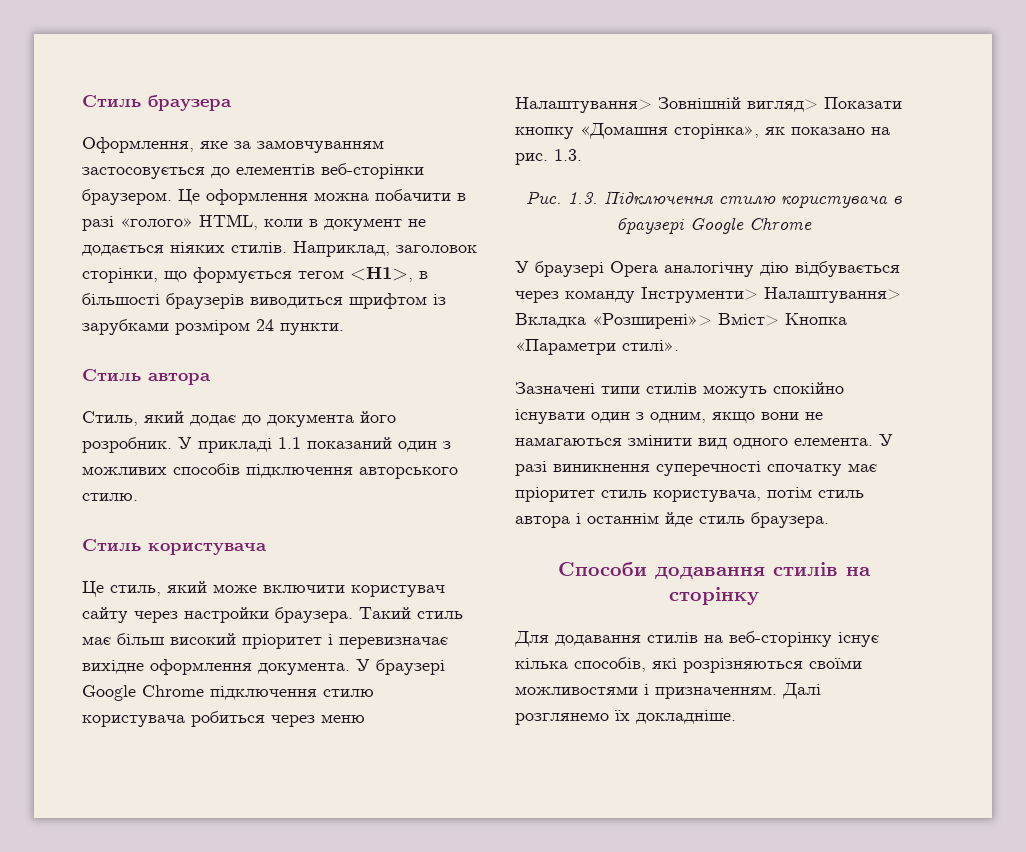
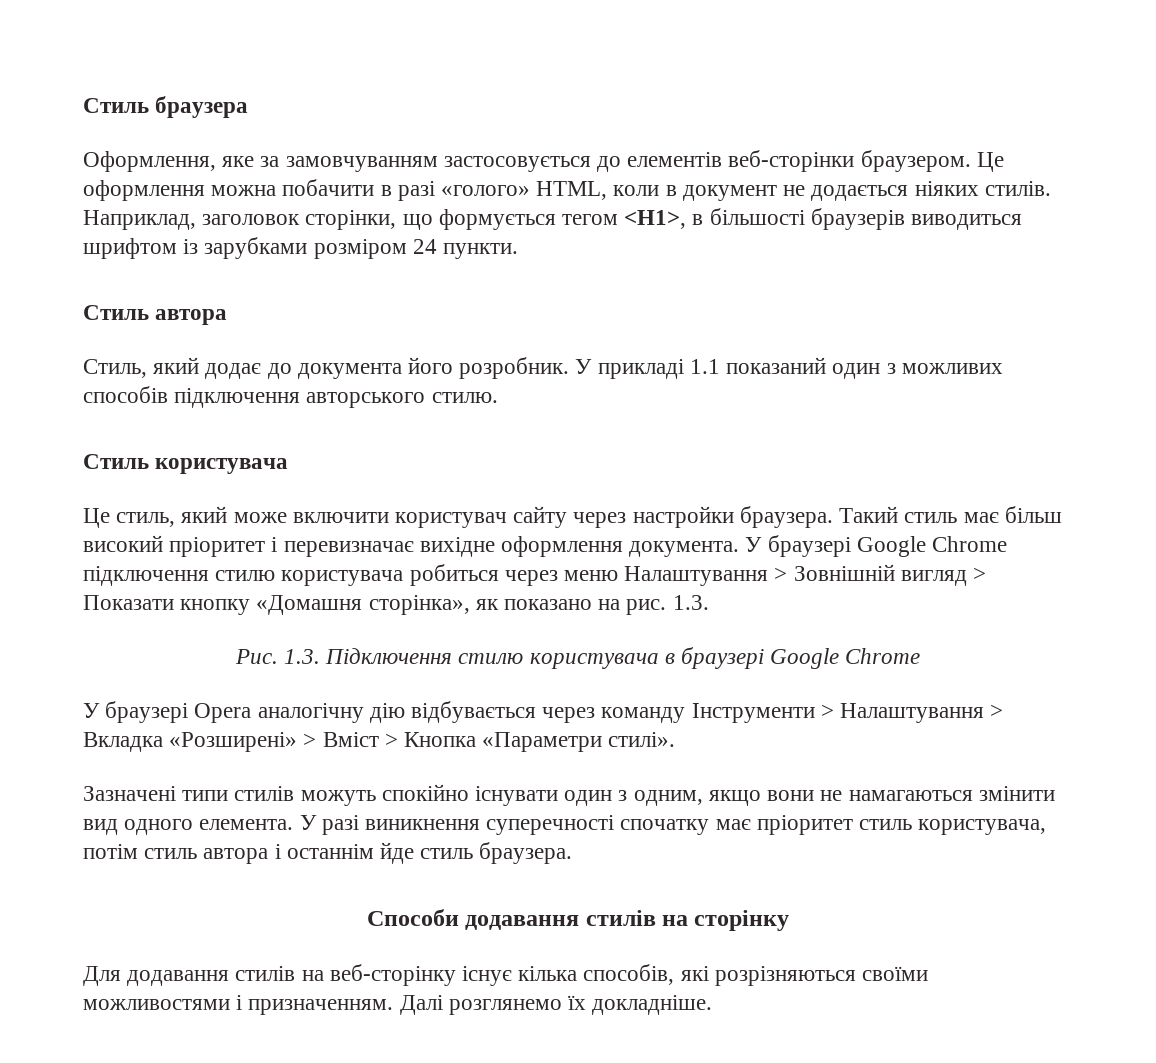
- У браузері Google Chrome підключення стилю користувача робиться через меню Налаштування> Зовнішній вигляд> Показати кнопку «Домашня сторінка», як показано на рис.
+ У браузері Google Chrome підключення стилю користувача робиться через меню Налаштування > Зовнішній вигляд > Показати кнопку «Домашня сторінка», як показано на рис.
- У браузері Opera аналогічну дію відбувається через команду Інструменти> Налаштування> Вкладка «Розширені»> Вміст> Кнопка «Параметри стилі».
+ У браузері Opera аналогічну дію відбувається через команду Інструменти > Налаштування > Вкладка «Розширені» > Вміст > Кнопка «Параметри стилі».

